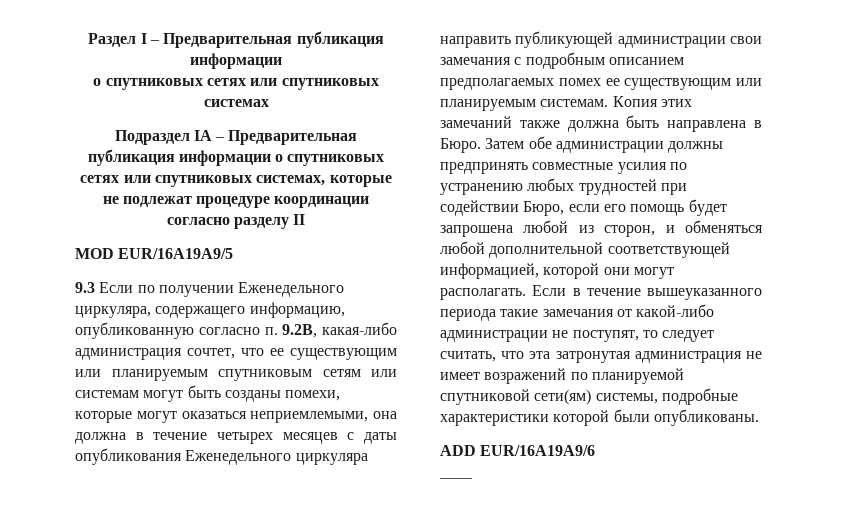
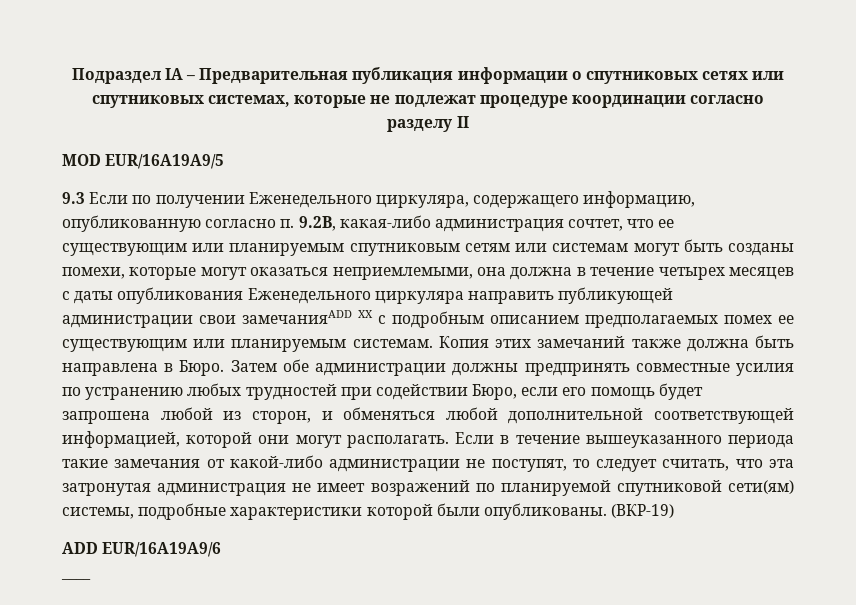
- Раздел I – Предварительная публикация информации
- о спутниковых сетях или спутниковых системах
- 9.3 Если по получении Еженедельного циркуляра, содержащего информацию, опубликованную согласно п. 9.2B, какая-либо администрация сочтет, что ее существующим или планируемым спутниковым сетям или системам могут быть созданы помехи, которые могут оказаться неприемлемыми, она должна в течение четырех месяцев с даты опубликования Еженедельного циркуляра направить публикующей администрации свои замечания с подробным описанием предполагаемых помех ее существующим или планируемым системам.
+ 9.3 Если по получении Еженедельного циркуляра, содержащего информацию, опубликованную согласно п. 9.2B, какая-либо администрация сочтет, что ее существующим или планируемым спутниковым сетям или системам могут быть созданы помехи, которые могут оказаться неприемлемыми, она должна в течение четырех месяцев с даты опубликования Еженедельного циркуляра направить публикующей администрации свои замечанияADD XX с подробным описанием предполагаемых помех ее существующим или планируемым системам.
+ (ВКР-19)

